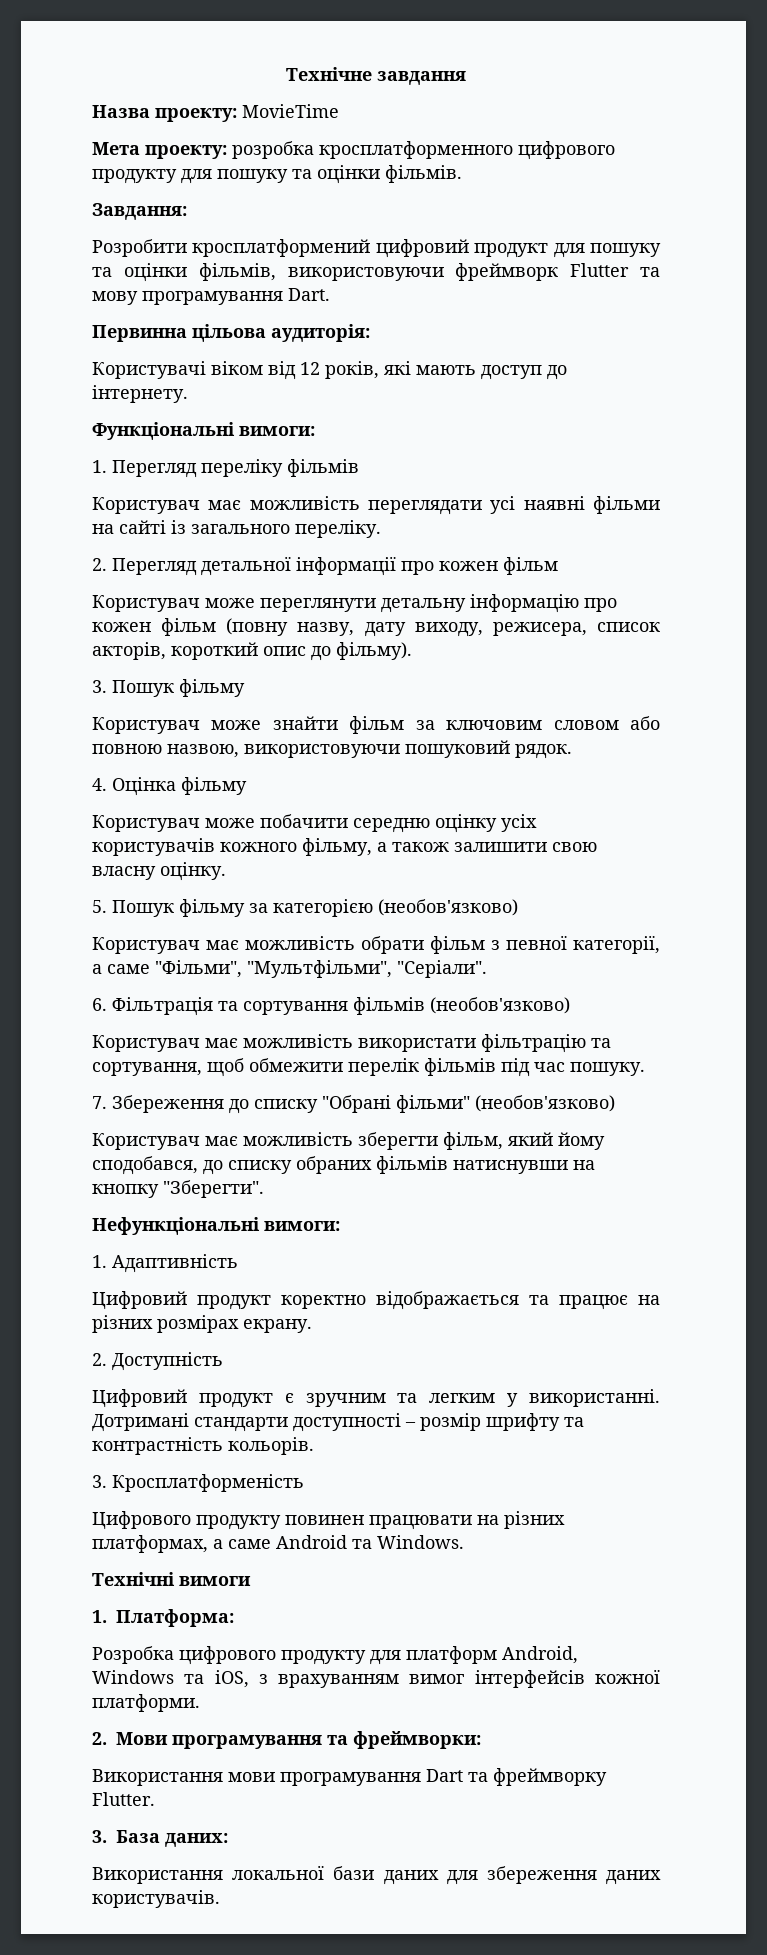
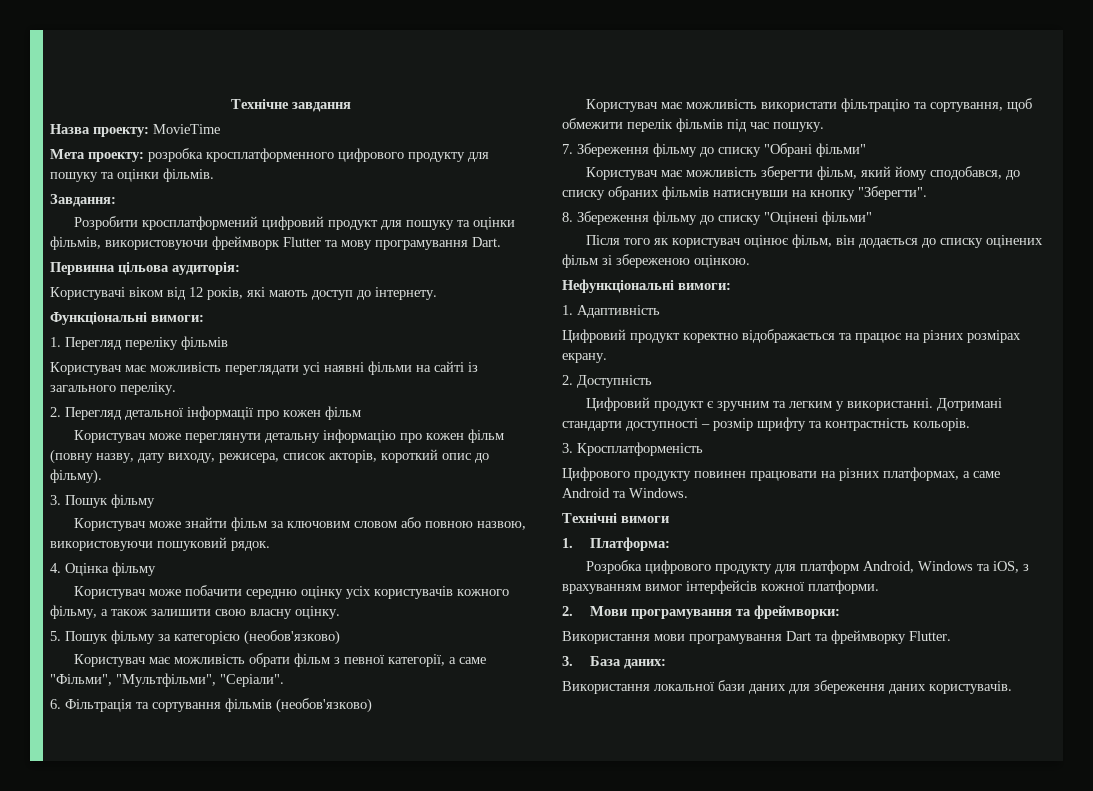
- 7. Збереження до списку "Обрані фільми" (необов'язково)
+ 7. Збереження фільму до списку "Обрані фільми"
+ 8. Збереження фільму до списку "Оцінені фільми"
+ Після того як користувач оцінює фільм, він додається до списку оцінених фільм зі збереженою оцінкою.

